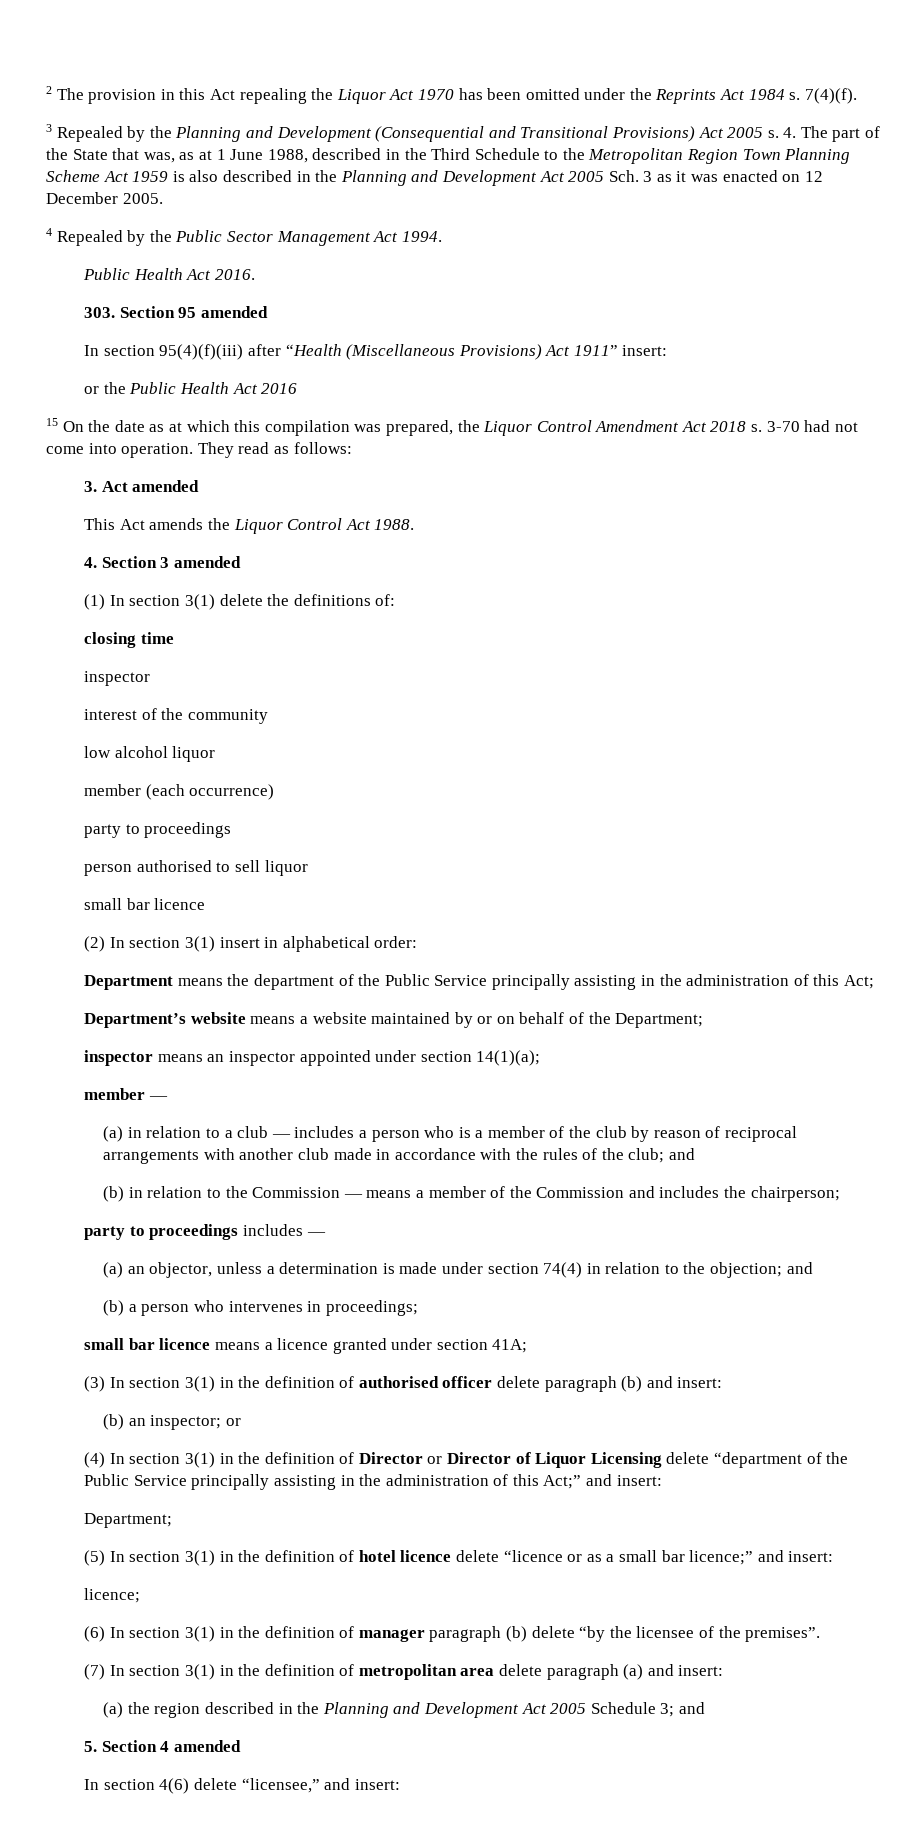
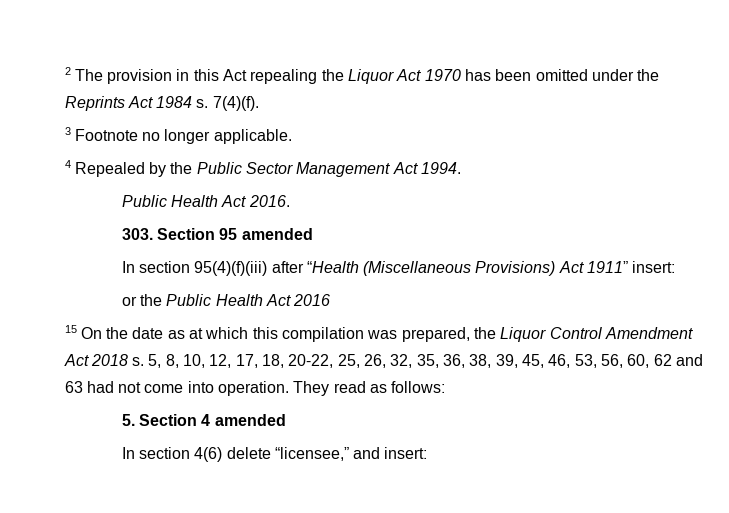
- 3 Repealed by the Planning and Development (Consequential and Transitional Provisions) Act 2005 s. 4. The part of the State that was, as at 1 June 1988, described in the Third Schedule to the Metropolitan Region Town Planning Scheme Act 1959 is also described in the Planning and Development Act 2005 Sch. 3 as it was enacted on 12 December 2005.
+ 3 Footnote no longer applicable.
- 3-70 had not come into operation.
+ 5, 8, 10, 12, 17, 18, 20-22, 25, 26, 32, 35, 36, 38, 39, 45, 46, 53, 56, 60, 62 and 63 had not come into operation.
- 3. Act amended
- This Act amends the Liquor Control Act 1988.
- 4. Section 3 amended
- (1) In section 3(1) delete the definitions of:
- closing time
- inspector
- interest of the community
- low alcohol liquor
- member (each occurrence)
- party to proceedings
- person authorised to sell liquor
- small bar licence
- (2) In section 3(1) insert in alphabetical order:
- Department means the department of the Public Service principally assisting in the administration of this Act;
- Department’s website means a website maintained by or on behalf of the Department;
- inspector means an inspector appointed under section 14(1)(a);
- member —
- (a) in relation to a club — includes a person who is a member of the club by reason of reciprocal arrangements with another club made in accordance with the rules of the club; and
- (b) in relation to the Commission — means a member of the Commission and includes the chairperson;
- party to proceedings includes —
- (a) an objector, unless a determination is made under section 74(4) in relation to the objection; and
- (b) a person who intervenes in proceedings;
- small bar licence means a licence granted under section 41A;
- (3) In section 3(1) in the definition of authorised officer delete paragraph (b) and insert:
- (b) an inspector; or
- (4) In section 3(1) in the definition of Director or Director of Liquor Licensing delete “department of the Public Service principally assisting in the administration of this Act;” and insert:
- Department;
- (5) In section 3(1) in the definition of hotel licence delete “licence or as a small bar licence;” and insert:
- licence;
- (6) In section 3(1) in the definition of manager paragraph (b) delete “by the licensee of the premises”.
- (7) In section 3(1) in the definition of metropolitan area delete paragraph (a) and insert:
- (a) the region described in the Planning and Development Act 2005 Schedule 3; and

